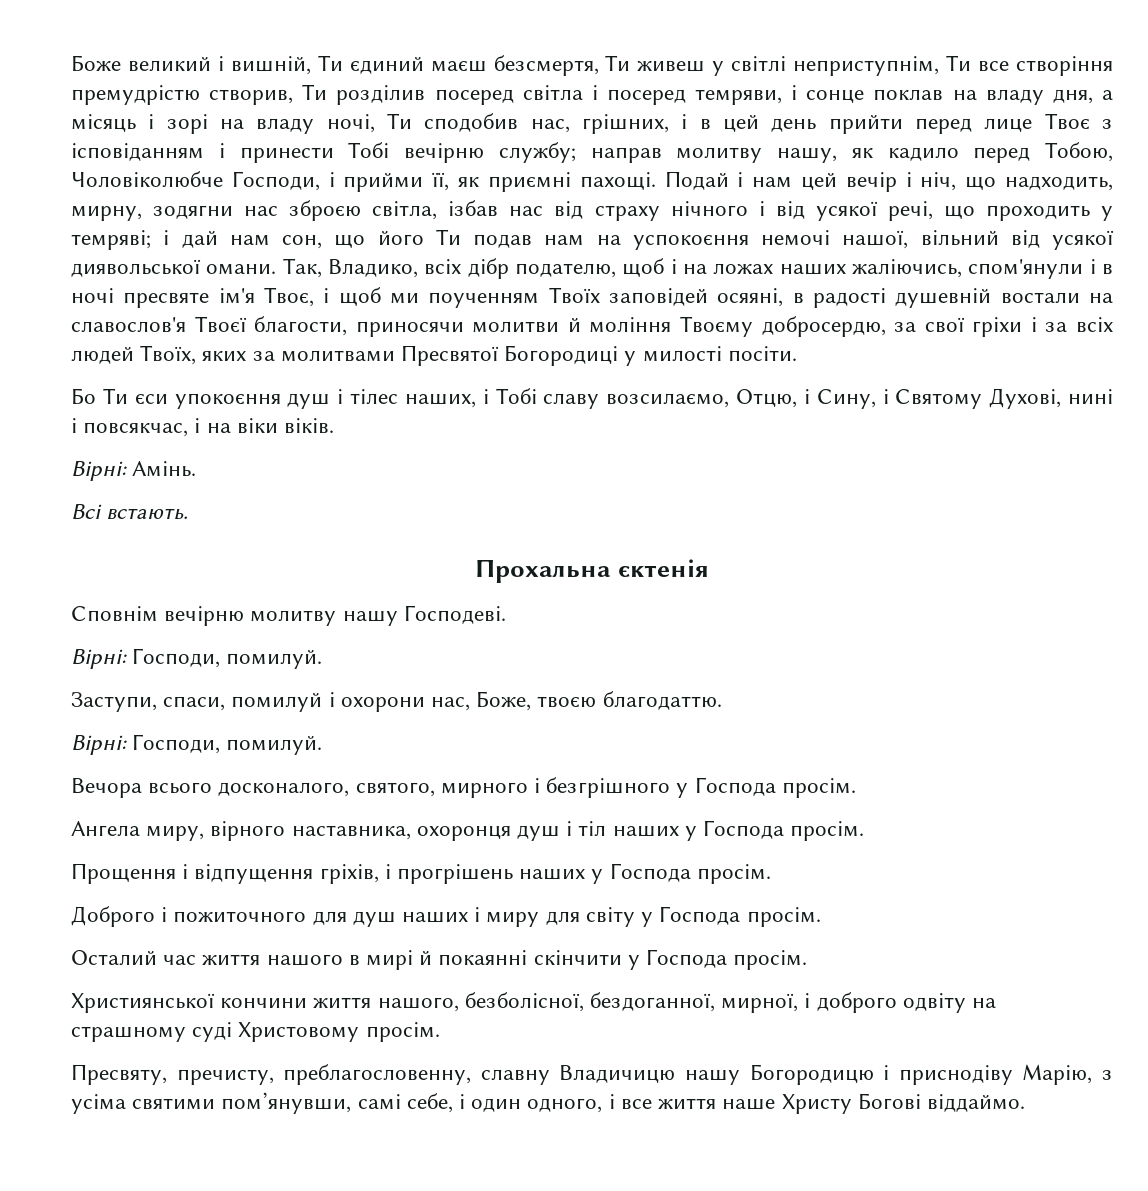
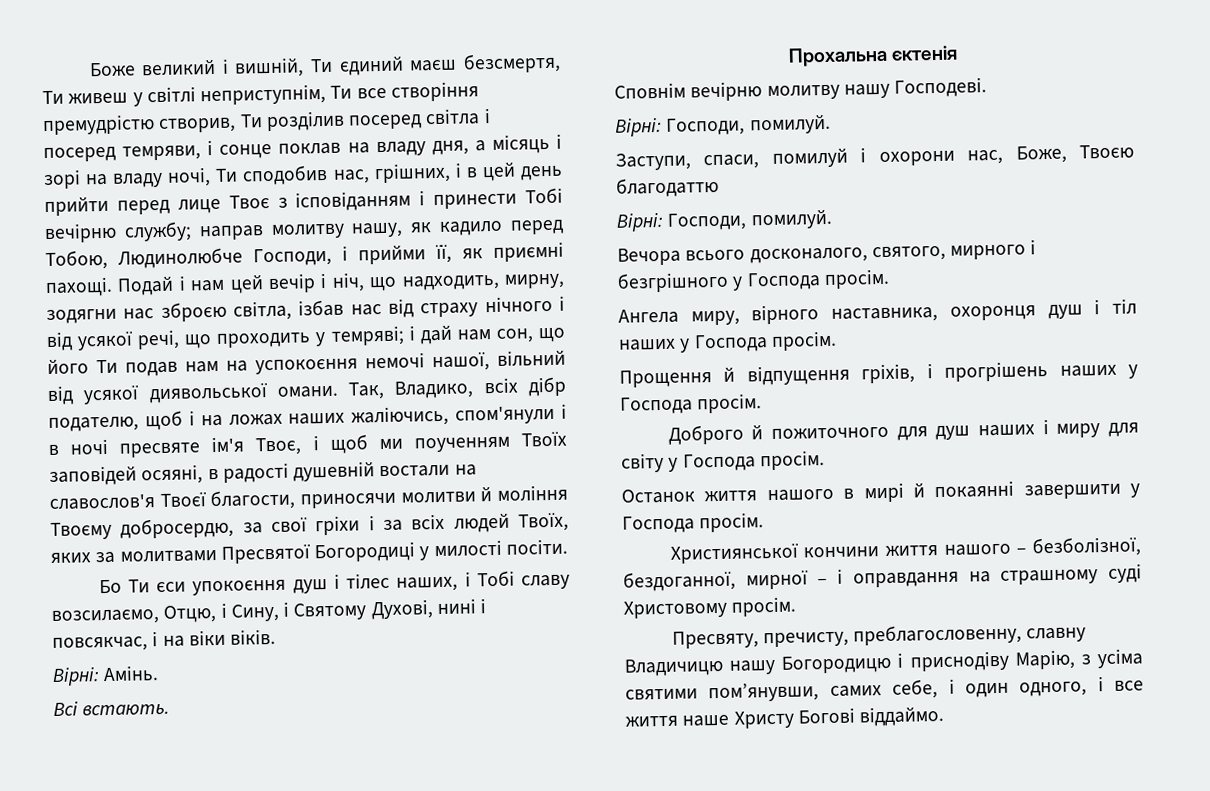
- направ молитву нашу, як кадило перед Тобою, Чоловіколюбче Господи, і прийми її, як приємні пахощі.
+ направ молитву нашу, як кадило перед Тобою, Людинолюбче Господи, і прийми її, як приємні пахощі.
- Заступи, спаси, помилуй і охорони нас, Боже, твоєю благодаттю.
+ Заступи, спаси, помилуй і охорони нас, Боже, Твоєю благодаттю
- Прощення і відпущення гріхів, і прогрішень наших у Господа просім.
+ Прощення й відпущення гріхів, і прогрішень наших у Господа просім.
- Доброго і пожиточного для душ наших і миру для світу у Господа просім.
+ Доброго й пожиточного для душ наших і миру для світу у Господа просім.
- Осталий час життя нашого в мирі й покаянні скінчити у Господа просім.
+ Останок життя нашого в мирі й покаянні завершити у Господа просім.
- Християнської кончини життя нашого, безболісної, бездоганної, мирної, і доброго одвіту на страшному суді Христовому просім.
+ Християнської кончини життя нашого – безболізної, бездоганної, мирної – і оправдання на страшному суді Христовому просім.
- Пресвяту, пречисту, преблагословенну, славну Владичицю нашу Богородицю і приснодіву Марію, з усіма святими пом’янувши, самі себе, і один одного, і все життя наше Христу Богові віддаймо.
+ Пресвяту, пречисту, преблагословенну, славну Владичицю нашу Богородицю і приснодіву Марію, з усіма святими пом’янувши, самих себе, і один одного, і все життя наше Христу Богові віддаймо.

